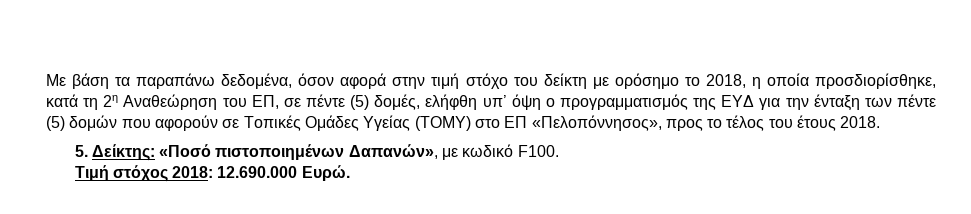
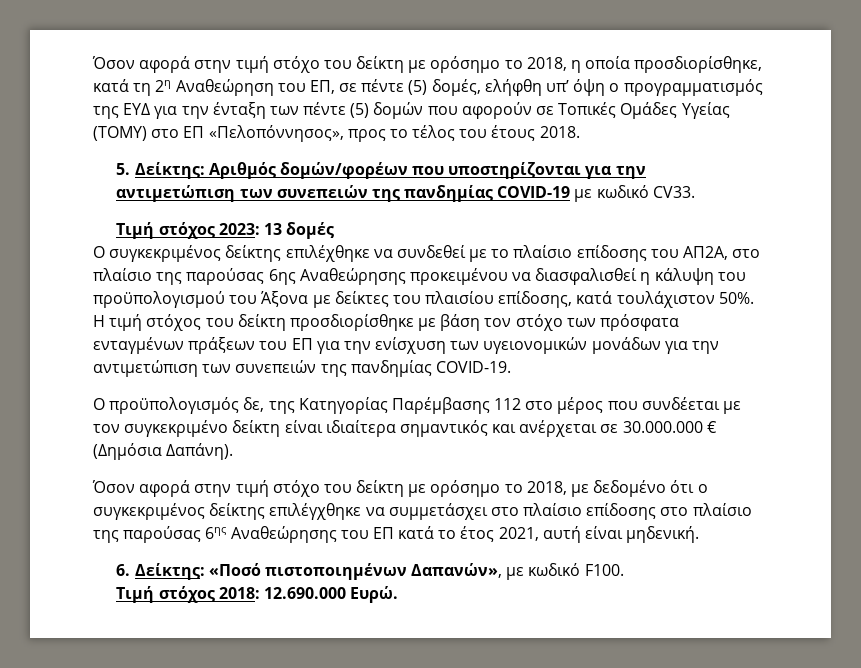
- Με βάση τα παραπάνω δεδομένα, όσον αφορά στην τιμή στόχο του δείκτη με ορόσημο το 2018, η οποία προσδιορίσθηκε, κατά τη 2η Αναθεώρηση του ΕΠ, σε πέντε (5) δομές, ελήφθη υπ’ όψη ο προγραμματισμός της ΕΥΔ για την ένταξη των πέντε (5) δομών που αφορούν σε Τοπικές Ομάδες Υγείας (ΤΟΜΥ) στο ΕΠ «Πελοπόννησος», προς το τέλος του έτους 2018.
+ Όσον αφορά στην τιμή στόχο του δείκτη με ορόσημο το 2018, η οποία προσδιορίσθηκε, κατά τη 2η Αναθεώρηση του ΕΠ, σε πέντε (5) δομές, ελήφθη υπ’ όψη ο προγραμματισμός της ΕΥΔ για την ένταξη των πέντε (5) δομών που αφορούν σε Τοπικές Ομάδες Υγείας (ΤΟΜΥ) στο ΕΠ «Πελοπόννησος», προς το τέλος του έτους 2018.
- 5. Δείκτης: «Ποσό πιστοποιημένων Δαπανών», με κωδικό F100.
+ 5. Δείκτης: Αριθμός δομών/φορέων που υποστηρίζονται για την αντιμετώπιση των συνεπειών της πανδημίας COVID-19 με κωδικό CV33.
+ Τιμή στόχος 2023: 13 δομές
+ Ο συγκεκριμένος δείκτης επιλέχθηκε να συνδεθεί με το πλαίσιο επίδοσης του ΑΠ2Α, στο πλαίσιο της παρούσας 6ης Αναθεώρησης προκειμένου να διασφαλισθεί η κάλυψη του προϋπολογισμού του Άξονα με δείκτες του πλαισίου επίδοσης, κατά τουλάχιστον 50%. Η τιμή στόχος του δείκτη προσδιορίσθηκε με βάση τον στόχο των πρόσφατα ενταγμένων πράξεων του ΕΠ για την ενίσχυση των υγειονομικών μονάδων για την αντιμετώπιση των συνεπειών της πανδημίας COVID-19.
+ Ο προϋπολογισμός δε, της Κατηγορίας Παρέμβασης 112 στο μέρος που συνδέεται με τον συγκεκριμένο δείκτη είναι ιδιαίτερα σημαντικός και ανέρχεται σε 30.000.000 € (Δημόσια Δαπάνη).
+ Όσον αφορά στην τιμή στόχο του δείκτη με ορόσημο το 2018, με δεδομένο ότι ο συγκεκριμένος δείκτης επιλέγχθηκε να συμμετάσχει στο πλαίσιο επίδοσης στο πλαίσιο της παρούσας 6ης Αναθεώρησης του ΕΠ κατά το έτος 2021, αυτή είναι μηδενική.
+ 6. Δείκτης: «Ποσό πιστοποιημένων Δαπανών», με κωδικό F100.

